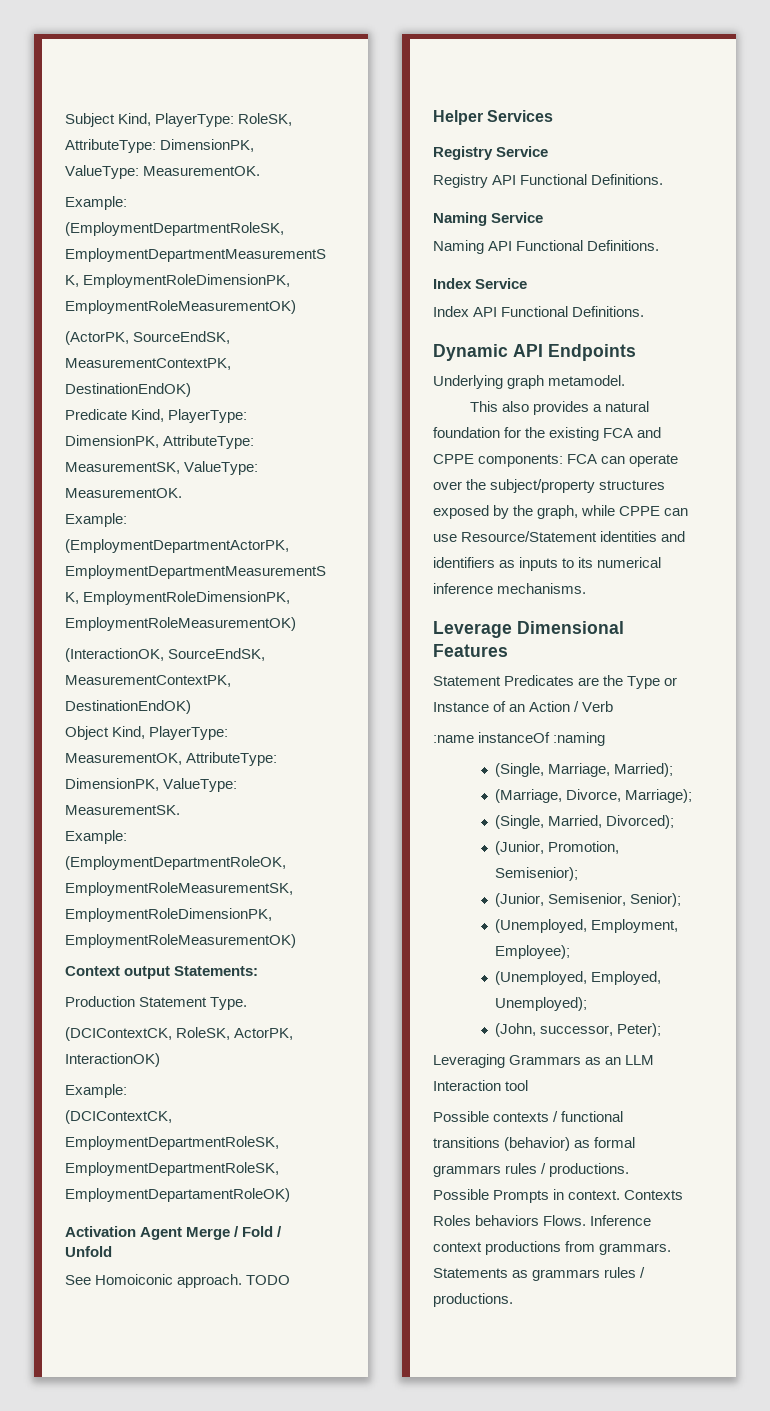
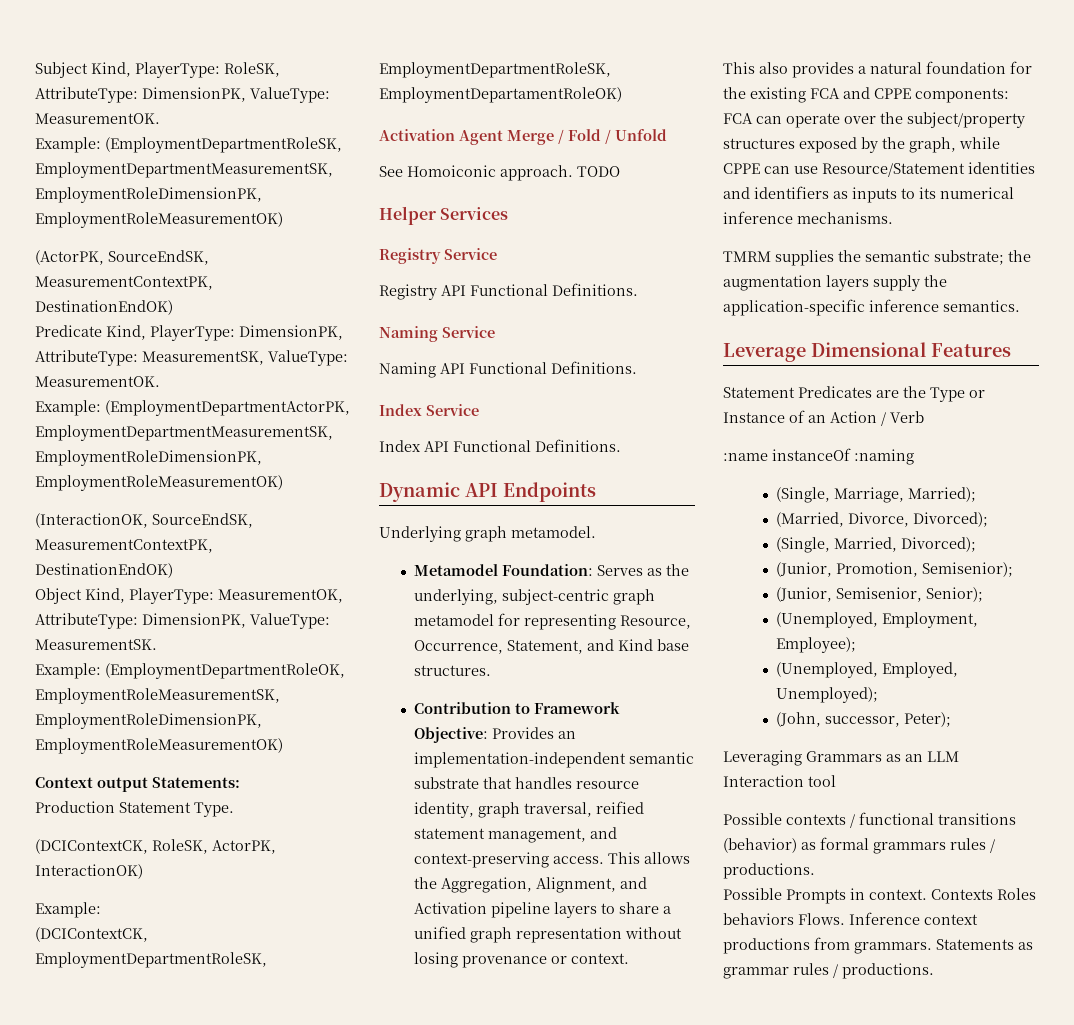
+ Metamodel Foundation: Serves as the underlying, subject-centric graph metamodel for representing Resource, Occurrence, Statement, and Kind base structures.
+ Contribution to Framework Objective: Provides an implementation-independent semantic substrate that handles resource identity, graph traversal, reified statement management, and context-preserving access. This allows the Aggregation, Alignment, and Activation pipeline layers to share a unified graph representation without losing provenance or context.
+ TMRM supplies the semantic substrate; the augmentation layers supply the application-specific inference semantics.
- (Marriage, Divorce, Marriage);
+ (Married, Divorce, Divorced);
- Statements as grammars rules / productions.
+ Statements as grammar rules / productions.

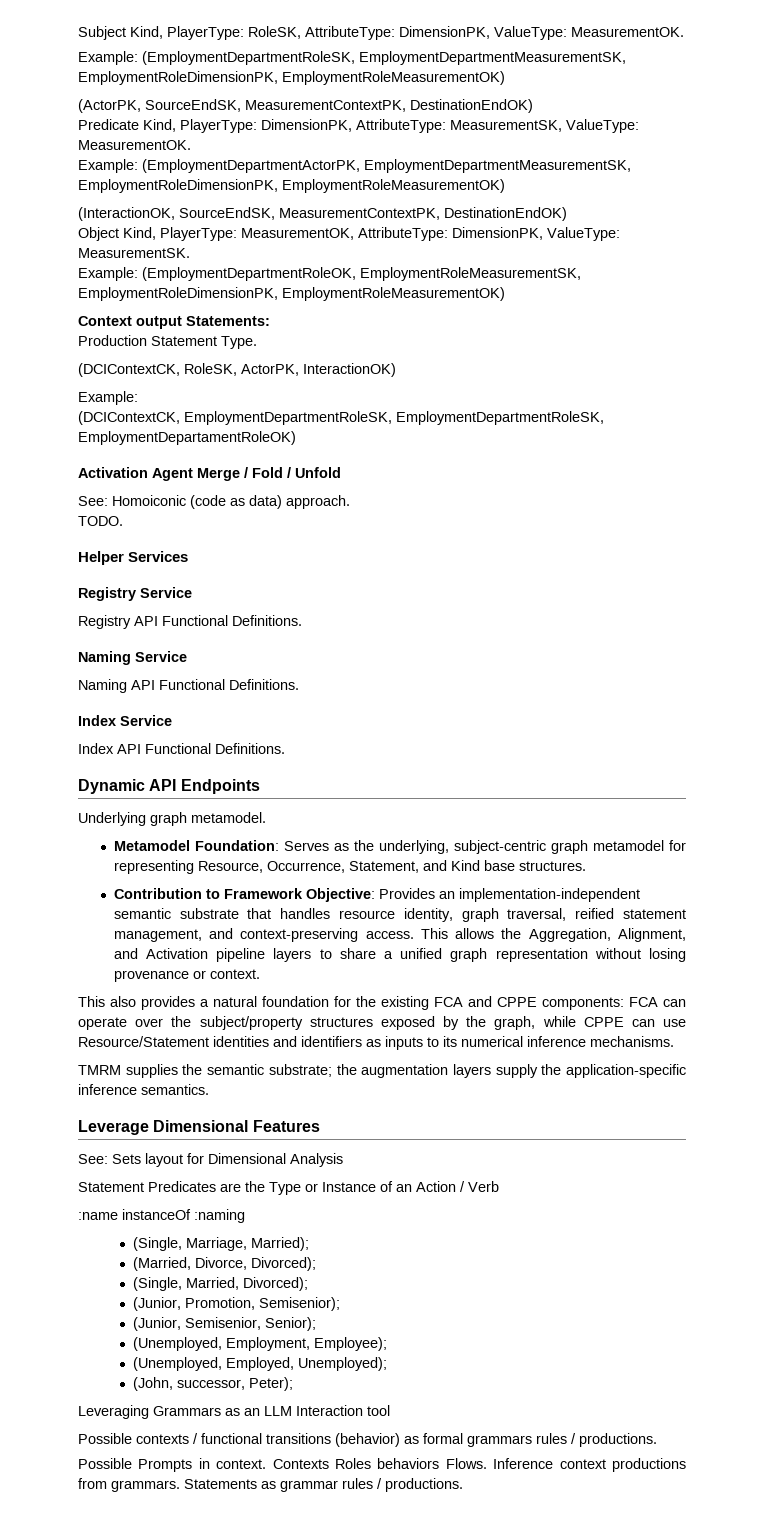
- See Homoiconic approach. TODO
+ See: Homoiconic (code as data) approach.
+ TODO.
+ See: Sets layout for Dimensional Analysis

